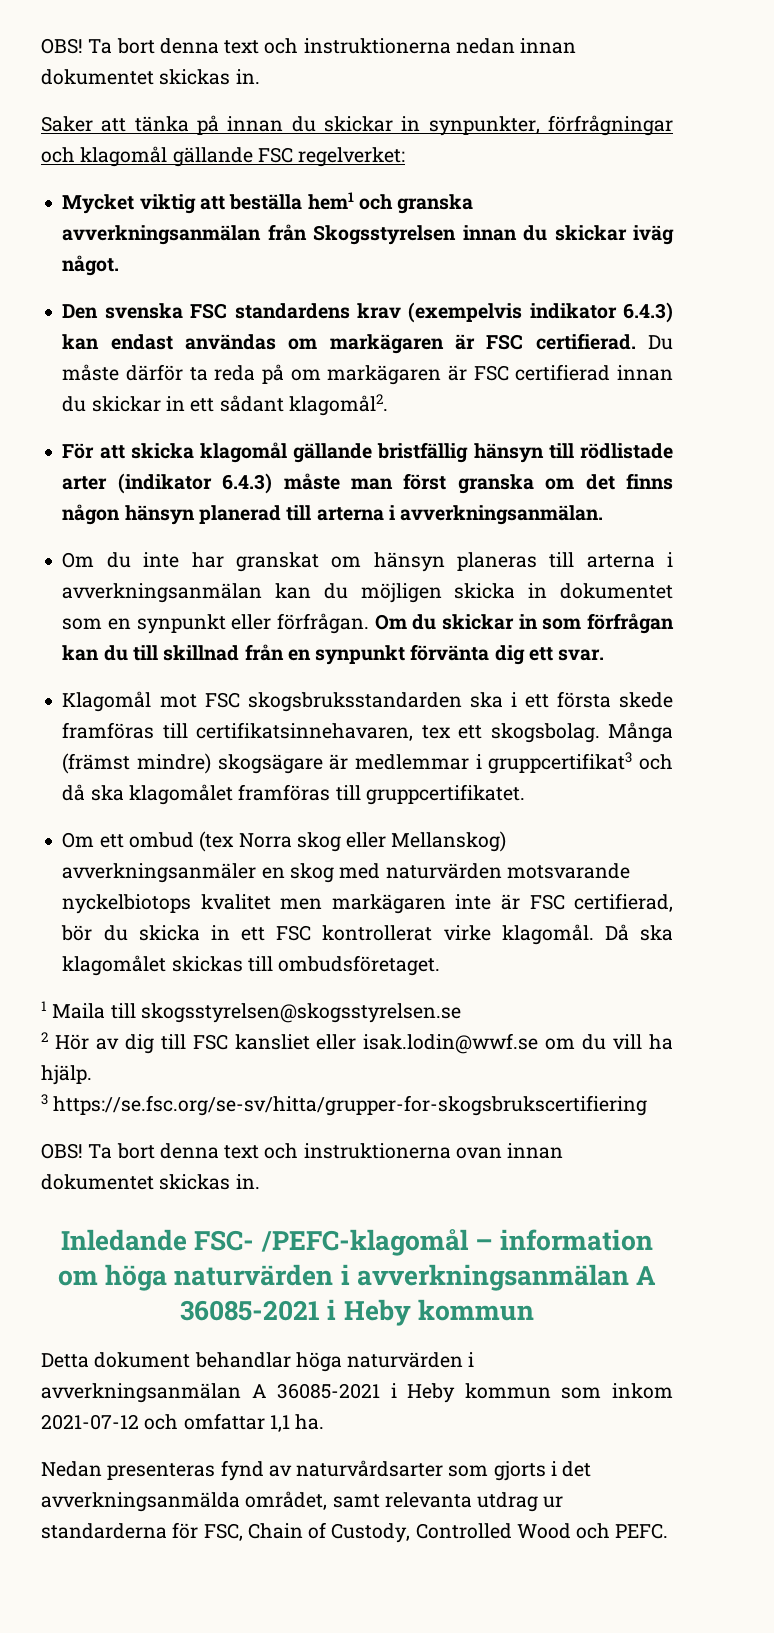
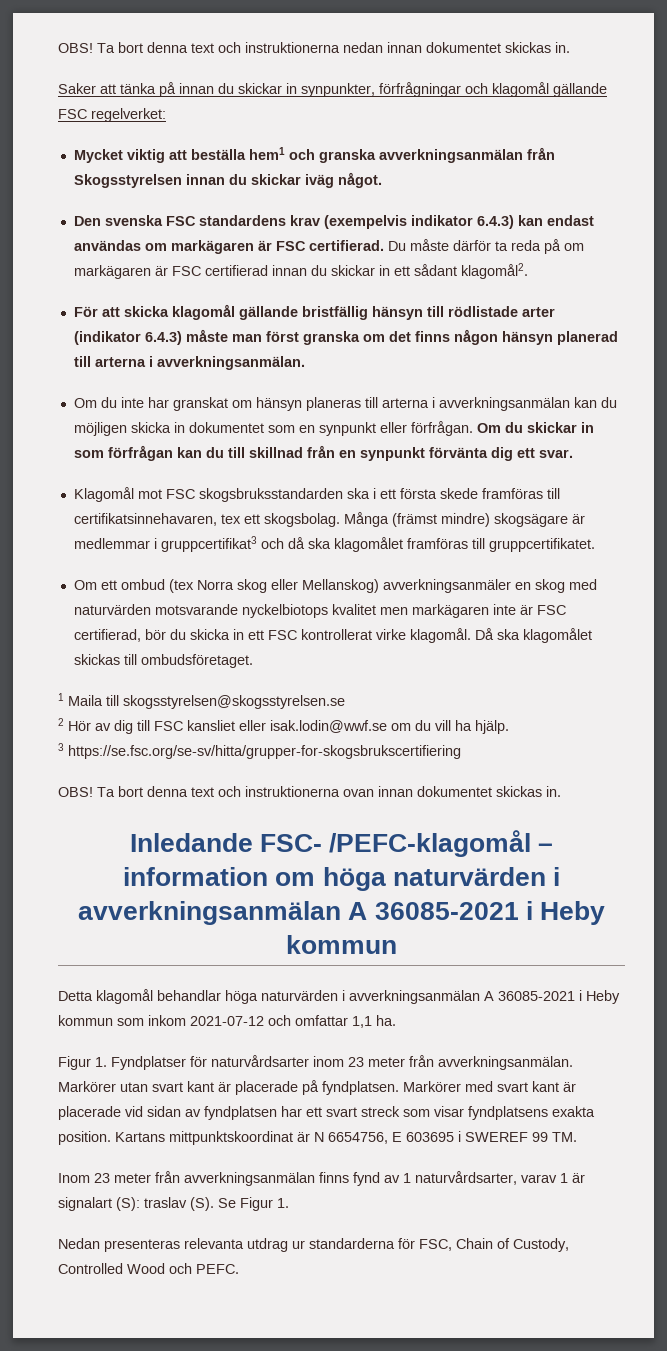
- Detta dokument behandlar höga naturvärden i avverkningsanmälan A 36085-2021 i Heby kommun som inkom 2021-07-12 och omfattar 1,1 ha.
+ Detta klagomål behandlar höga naturvärden i avverkningsanmälan A 36085-2021 i Heby kommun som inkom 2021-07-12 och omfattar 1,1 ha.
- Nedan presenteras fynd av naturvårdsarter som gjorts i det avverkningsanmälda området, samt relevanta utdrag ur standarderna för FSC, Chain of Custody, Controlled Wood och PEFC.
+ Figur 1. Fyndplatser för naturvårdsarter inom 23 meter från avverkningsanmälan. Markörer utan svart kant är placerade på fyndplatsen. Markörer med svart kant är placerade vid sidan av fyndplatsen har ett svart streck som visar fyndplatsens exakta position. Kartans mittpunktskoordinat är N 6654756, E 603695 i SWEREF 99 TM.
+ Inom 23 meter från avverkningsanmälan finns fynd av 1 naturvårdsarter, varav 1 är signalart (S): traslav (S). Se Figur 1.
+ Nedan presenteras relevanta utdrag ur standarderna för FSC, Chain of Custody, Controlled Wood och PEFC.

